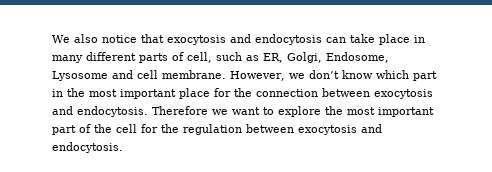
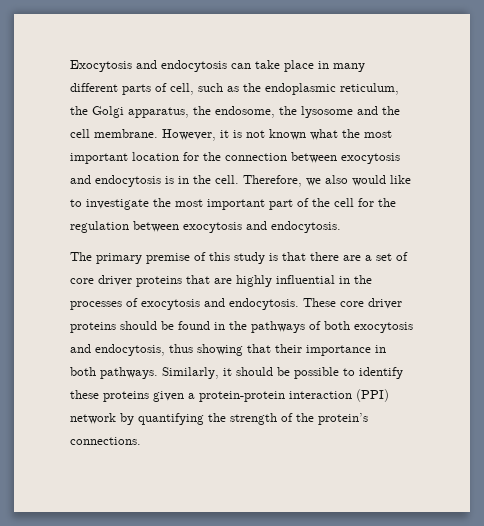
- We also notice that exocytosis and endocytosis can take place in many different parts of cell, such as ER, Golgi, Endosome, Lysosome and cell membrane. However, we don’t know which part in the most important place for the connection between exocytosis and endocytosis. Therefore we want to explore the most important part of the cell for the regulation between exocytosis and endocytosis.
+ Exocytosis and endocytosis can take place in many different parts of cell, such as the endoplasmic reticulum, the Golgi apparatus, the endosome, the lysosome and the cell membrane. However, it is not known what the most important location for the connection between exocytosis and endocytosis is in the cell. Therefore, we also would like to investigate the most important part of the cell for the regulation between exocytosis and endocytosis.
+ The primary premise of this study is that there are a set of core driver proteins that are highly influential in the processes of exocytosis and endocytosis. These core driver proteins should be found in the pathways of both exocytosis and endocytosis, thus showing that their importance in both pathways. Similarly, it should be possible to identify these proteins given a protein-protein interaction (PPI) network by quantifying the strength of the protein’s connections.

